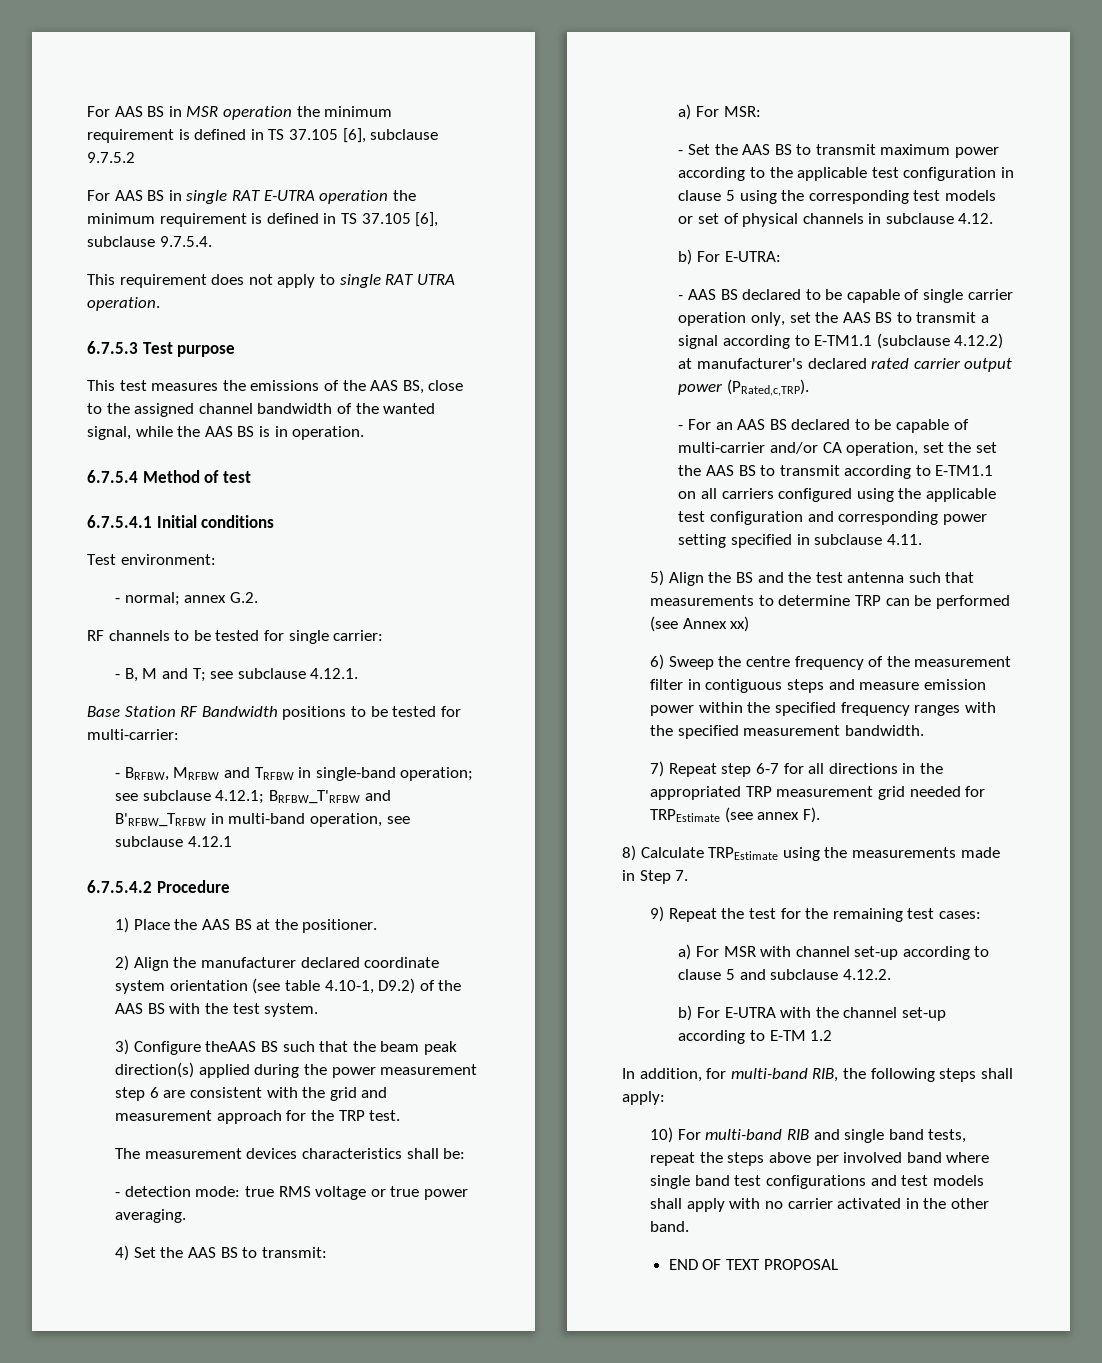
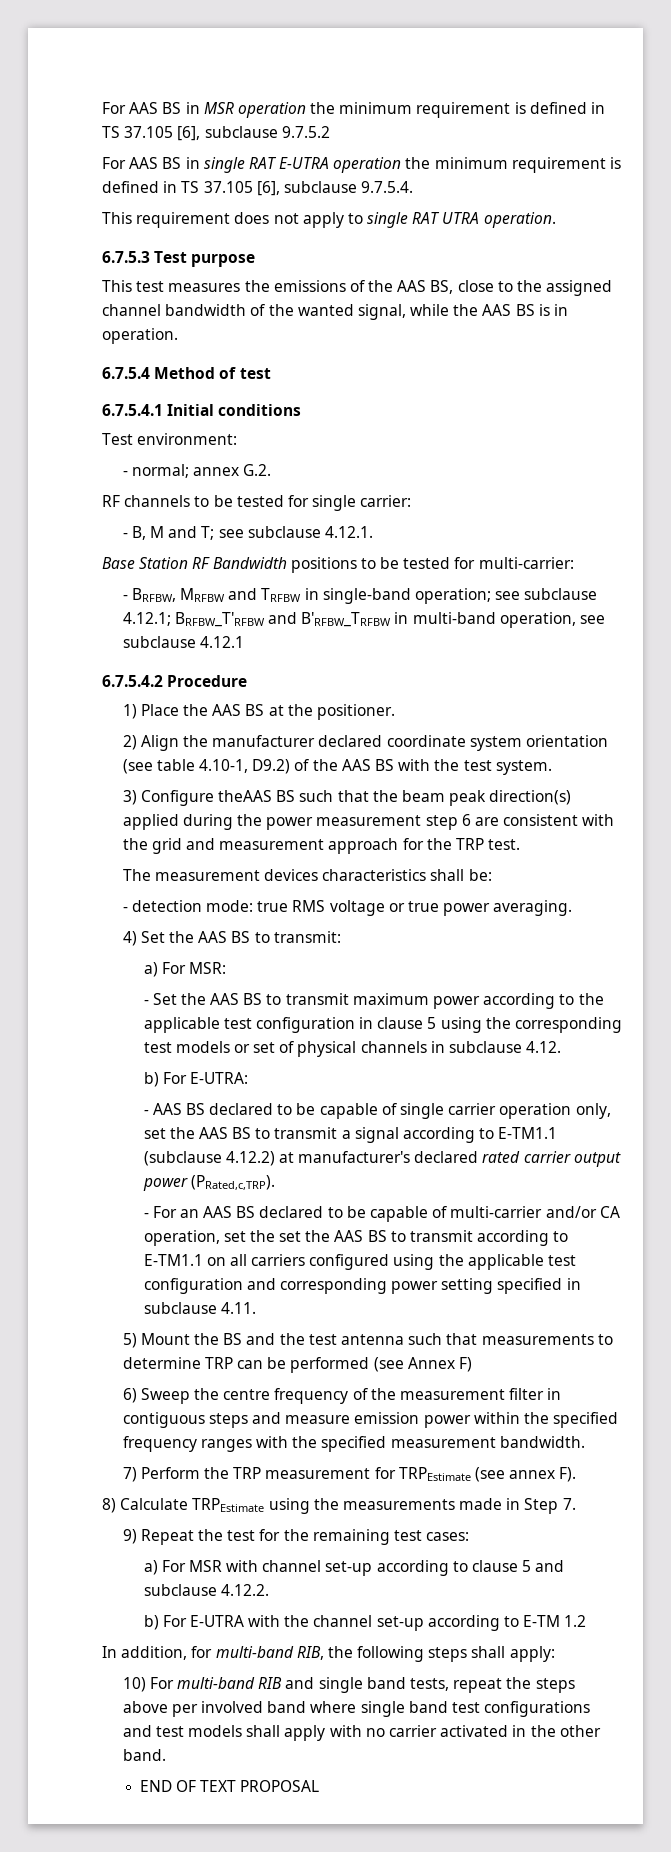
- 5) Align the BS and the test antenna such that measurements to determine TRP can be performed (see Annex xx)
+ 5) Mount the BS and the test antenna such that measurements to determine TRP can be performed (see Annex F)
- 7) Repeat step 6-7 for all directions in the appropriated TRP measurement grid needed for TRPEstimate (see annex F).
+ 7) Perform the TRP measurement for TRPEstimate (see annex F).

